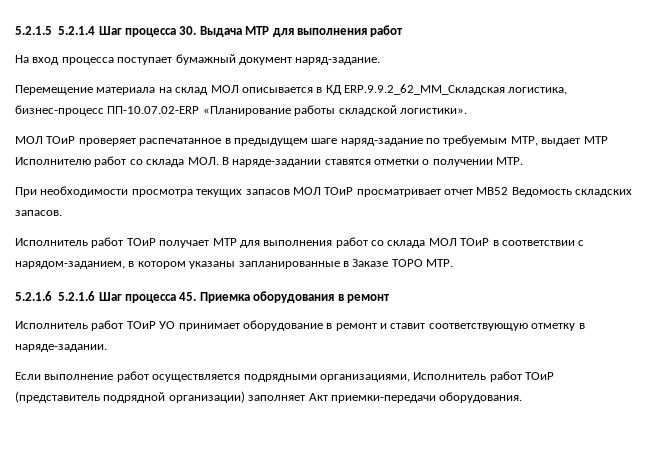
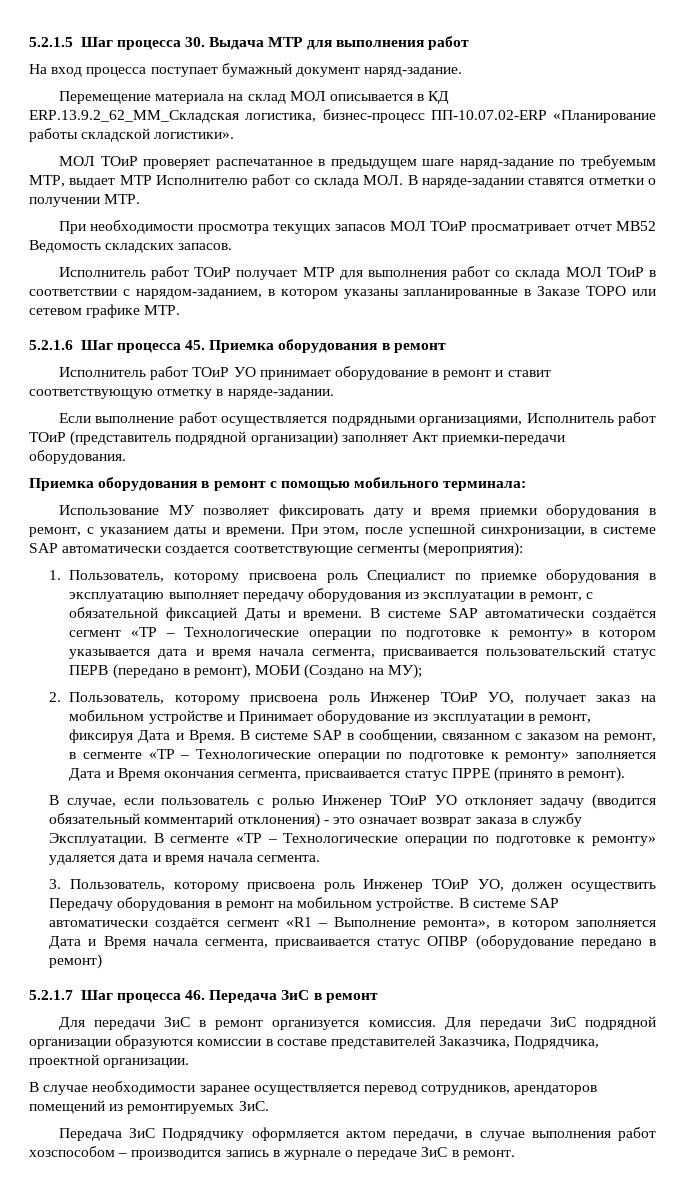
- 5.2.1.5 5.2.1.4 Шаг процесса 30. Выдача МТР для выполнения работ
+ 5.2.1.5 Шаг процесса 30. Выдача МТР для выполнения работ
- Перемещение материала на склад МОЛ описывается в КД ERP.9.9.2_62_MM_Складская логистика, бизнес-процесс ПП-10.07.02-ERP «Планирование работы складской логистики».
+ Перемещение материала на склад МОЛ описывается в КД ERP.13.9.2_62_MM_Складская логистика, бизнес-процесс ПП-10.07.02-ERP «Планирование работы складской логистики».
- Исполнитель работ ТОиР получает МТР для выполнения работ со склада МОЛ ТОиР в соответствии с нарядом-заданием, в котором указаны запланированные в Заказе ТОРО МТР.
+ Исполнитель работ ТОиР получает МТР для выполнения работ со склада МОЛ ТОиР в соответствии с нарядом-заданием, в котором указаны запланированные в Заказе ТОРО или сетевом графике МТР.
- 5.2.1.6 5.2.1.6 Шаг процесса 45. Приемка оборудования в ремонт
+ 5.2.1.6 Шаг процесса 45. Приемка оборудования в ремонт
+ Приемка оборудования в ремонт с помощью мобильного терминала:
+ Использование МУ позволяет фиксировать дату и время приемки оборудования в ремонт, с указанием даты и времени. При этом, после успешной синхронизации, в системе SAP автоматически создается соответствующие сегменты (мероприятия):
+ 1. Пользователь, которому присвоена роль Специалист по приемке оборудования в эксплуатацию выполняет передачу оборудования из эксплуатации в ремонт, с обязательной фиксацией Даты и времени. В системе SAP автоматически создаётся сегмент «ТР – Технологические операции по подготовке к ремонту» в котором указывается дата и время начала сегмента, присваивается пользовательский статус ПЕРВ (передано в ремонт), МОБИ (Создано на МУ);
+ 2. Пользователь, которому присвоена роль Инженер ТОиР УО, получает заказ на мобильном устройстве и Принимает оборудование из эксплуатации в ремонт, фиксируя Дата и Время. В системе SAP в сообщении, связанном с заказом на ремонт, в сегменте «ТР – Технологические операции по подготовке к ремонту» заполняется Дата и Время окончания сегмента, присваивается статус ПРРЕ (принято в ремонт).
+ В случае, если пользователь с ролью Инженер ТОиР УО отклоняет задачу (вводится обязательный комментарий отклонения) - это означает возврат заказа в службу Эксплуатации. В сегменте «ТР – Технологические операции по подготовке к ремонту» удаляется дата и время начала сегмента.
+ 3. Пользователь, которому присвоена роль Инженер ТОиР УО, должен осуществить Передачу оборудования в ремонт на мобильном устройстве. В системе SAP автоматически создаётся сегмент «R1 – Выполнение ремонта», в котором заполняется Дата и Время начала сегмента, присваивается статус ОПВР (оборудование передано в ремонт)
+ 5.2.1.7 Шаг процесса 46. Передача ЗиС в ремонт
+ Для передачи ЗиС в ремонт организуется комиссия. Для передачи ЗиС подрядной организации образуются комиссии в составе представителей Заказчика, Подрядчика, проектной организации.
+ В случае необходимости заранее осуществляется перевод сотрудников, арендаторов помещений из ремонтируемых ЗиС.
+ Передача ЗиС Подрядчику оформляется актом передачи, в случае выполнения работ хозспособом – производится запись в журнале о передаче ЗиС в ремонт.

